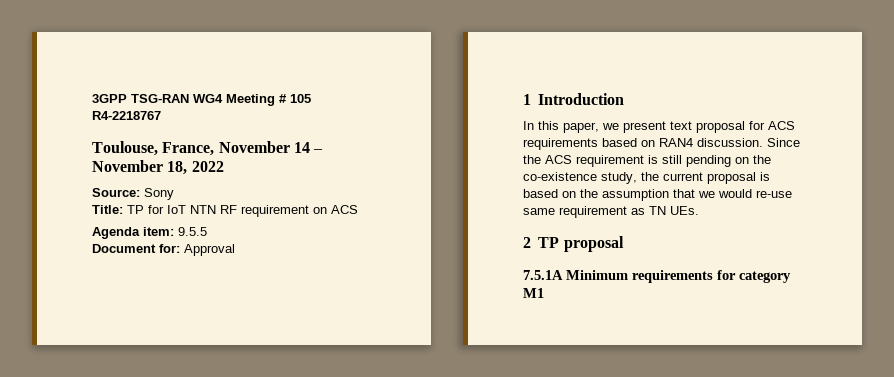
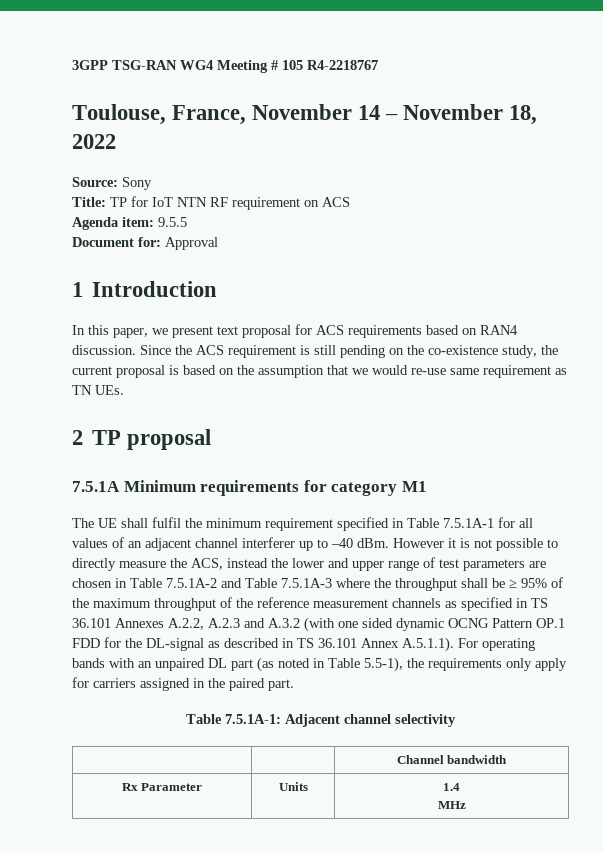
+ The UE shall fulfil the minimum requirement specified in Table 7.5.1A-1 for all values of an adjacent channel interferer up to –40 dBm. However it is not possible to directly measure the ACS, instead the lower and upper range of test parameters are chosen in Table 7.5.1A-2 and Table 7.5.1A-3 where the throughput shall be ≥ 95% of the maximum throughput of the reference measurement channels as specified in TS 36.101 Annexes A.2.2, A.2.3 and A.3.2 (with one sided dynamic OCNG Pattern OP.1 FDD for the DL-signal as described in TS 36.101 Annex A.5.1.1). For operating bands with an unpaired DL part (as noted in Table 5.5-1), the requirements only apply for carriers assigned in the paired part.
+ Table 7.5.1A-1: Adjacent channel selectivity
+ | | Channel bandwidth
+ Rx Parameter | Units | 1.4
+ MHz

